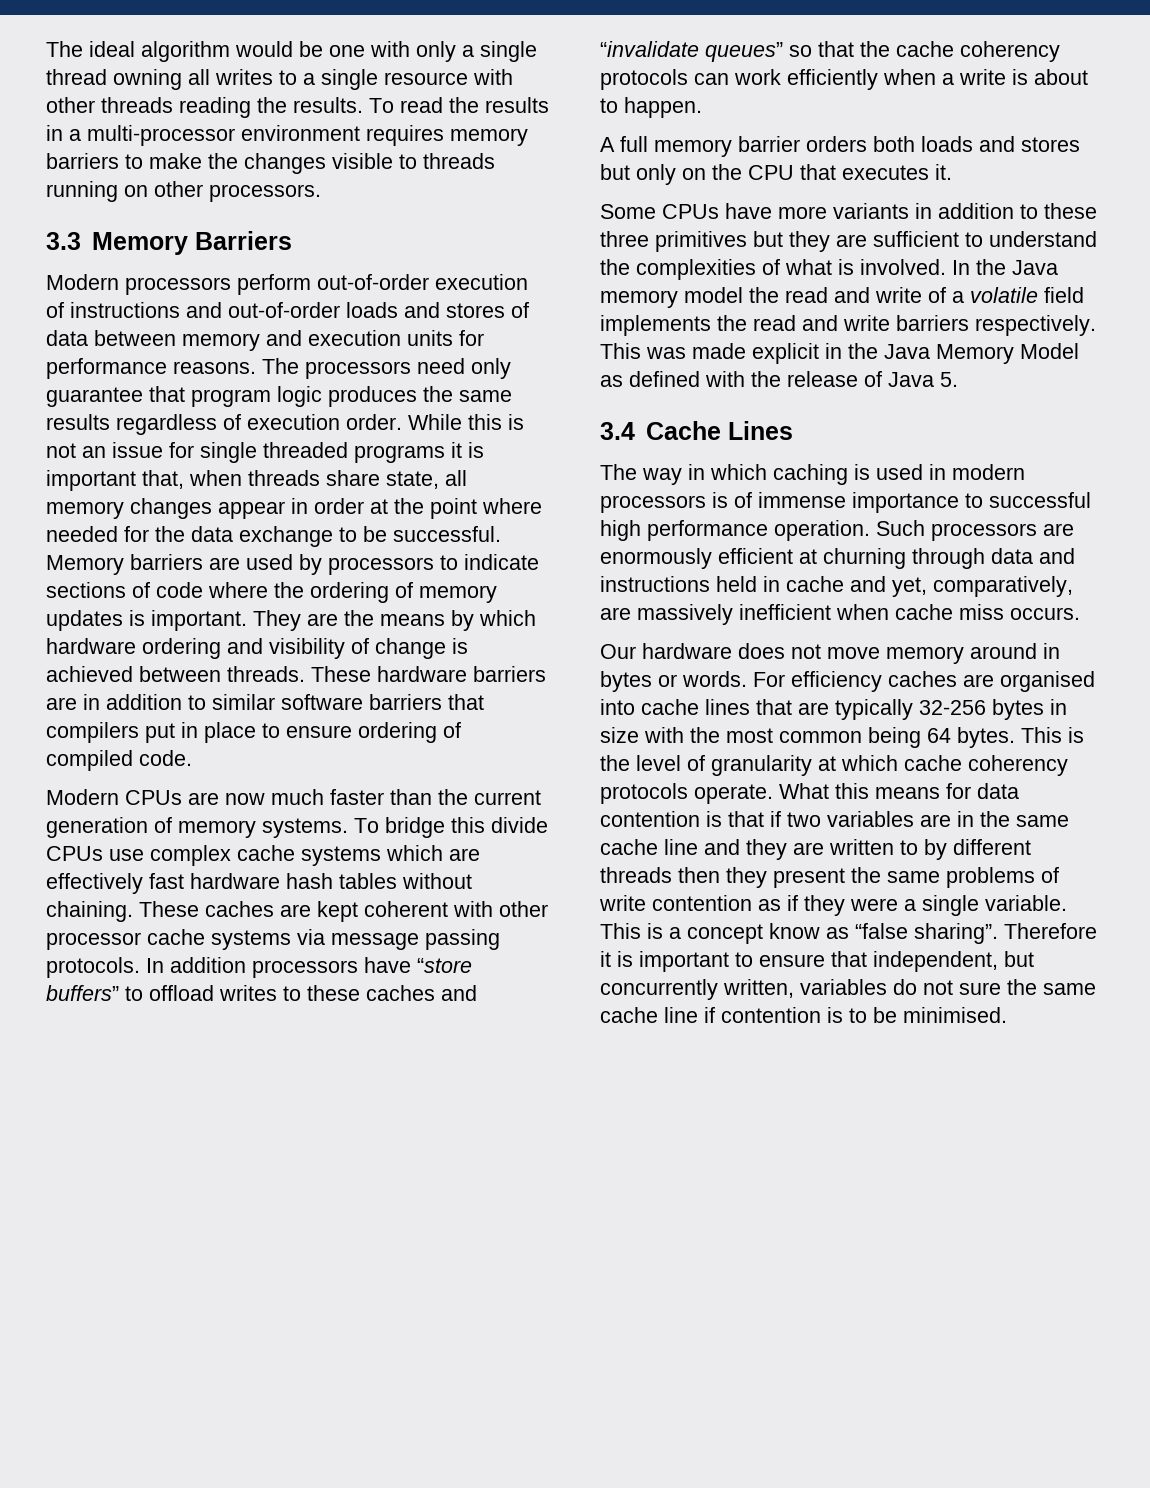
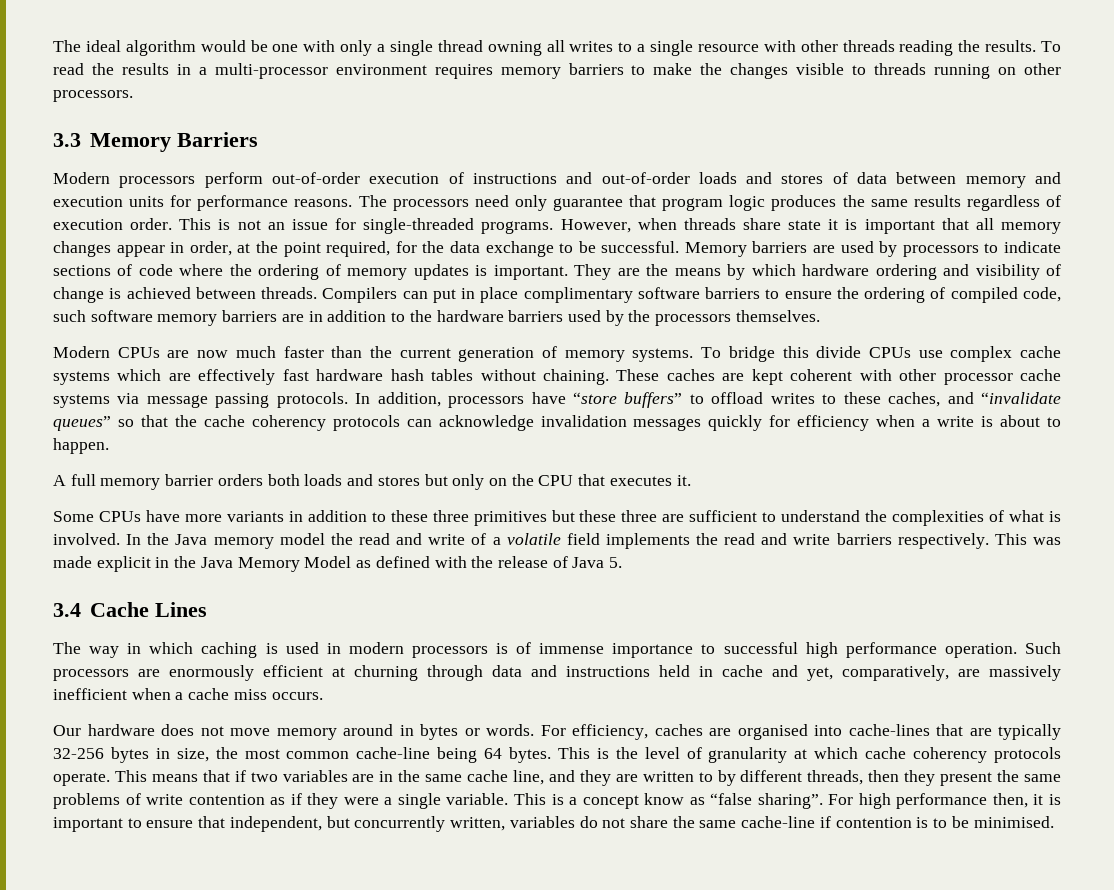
- While this is not an issue for single threaded programs it is important that, when threads share state, all memory changes appear in order at the point where needed for the data exchange to be successful.
+ This is not an issue for single-threaded programs. However, when threads share state it is important that all memory changes appear in order, at the point required, for the data exchange to be successful.
- These hardware barriers are in addition to similar software barriers that compilers put in place to ensure ordering of compiled code.
+ Compilers can put in place complimentary software barriers to ensure the ordering of compiled code, such software memory barriers are in addition to the hardware barriers used by the processors themselves.
- In addition processors have “store buffers” to offload writes to these caches and “invalidate queues” so that the cache coherency protocols can work efficiently when a write is about to happen.
+ In addition, processors have “store buffers” to offload writes to these caches, and “invalidate queues” so that the cache coherency protocols can acknowledge invalidation messages quickly for efficiency when a write is about to happen.
- Some CPUs have more variants in addition to these three primitives but they are sufficient to understand the complexities of what is involved.
+ Some CPUs have more variants in addition to these three primitives but these three are sufficient to understand the complexities of what is involved.
- Such processors are enormously efficient at churning through data and instructions held in cache and yet, comparatively, are massively inefficient when cache miss occurs.
+ Such processors are enormously efficient at churning through data and instructions held in cache and yet, comparatively, are massively inefficient when a cache miss occurs.
- For efficiency caches are organised into cache lines that are typically 32-256 bytes in size with the most common being 64 bytes.
+ For efficiency, caches are organised into cache-lines that are typically 32-256 bytes in size, the most common cache-line being 64 bytes.
- What this means for data contention is that if two variables are in the same cache line and they are written to by different threads then they present the same problems of write contention as if they were a single variable.
+ This means that if two variables are in the same cache line, and they are written to by different threads, then they present the same problems of write contention as if they were a single variable.
- Therefore it is important to ensure that independent, but concurrently written, variables do not sure the same cache line if contention is to be minimised.
+ For high performance then, it is important to ensure that independent, but concurrently written, variables do not share the same cache-line if contention is to be minimised.

